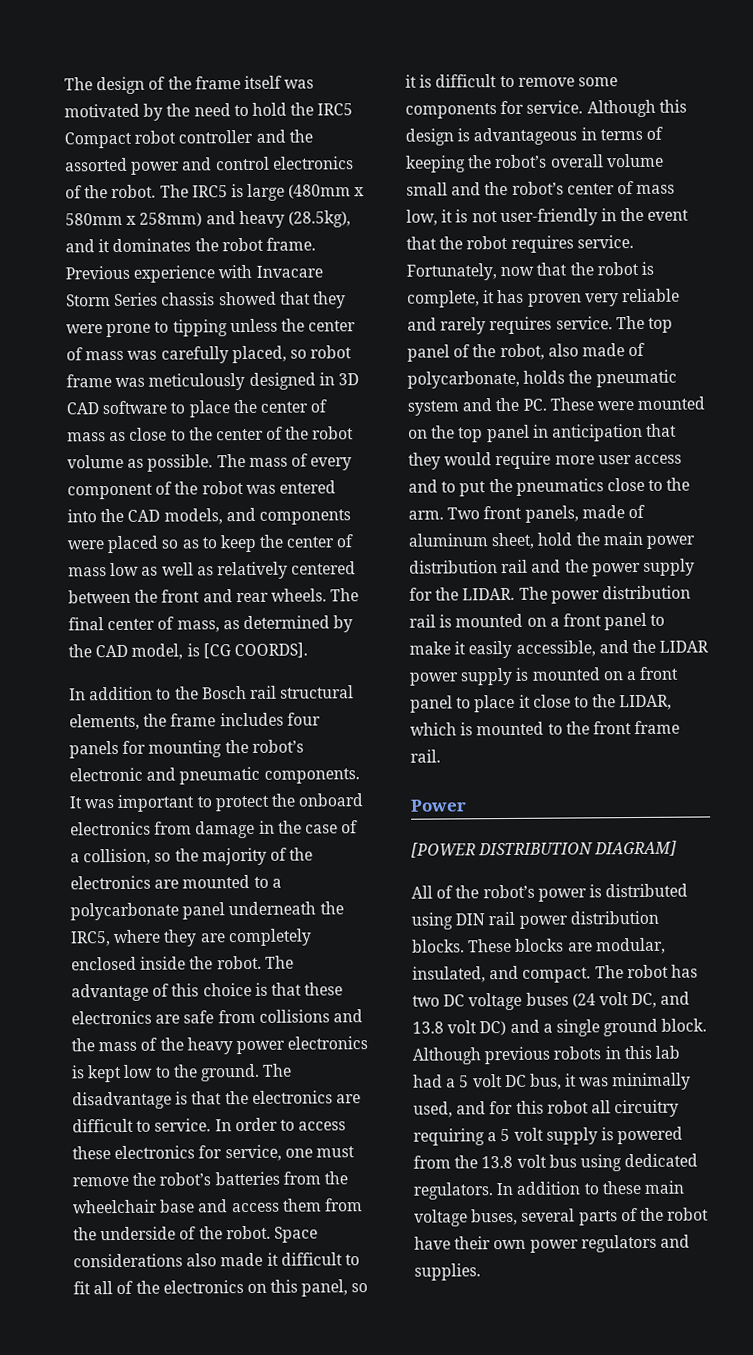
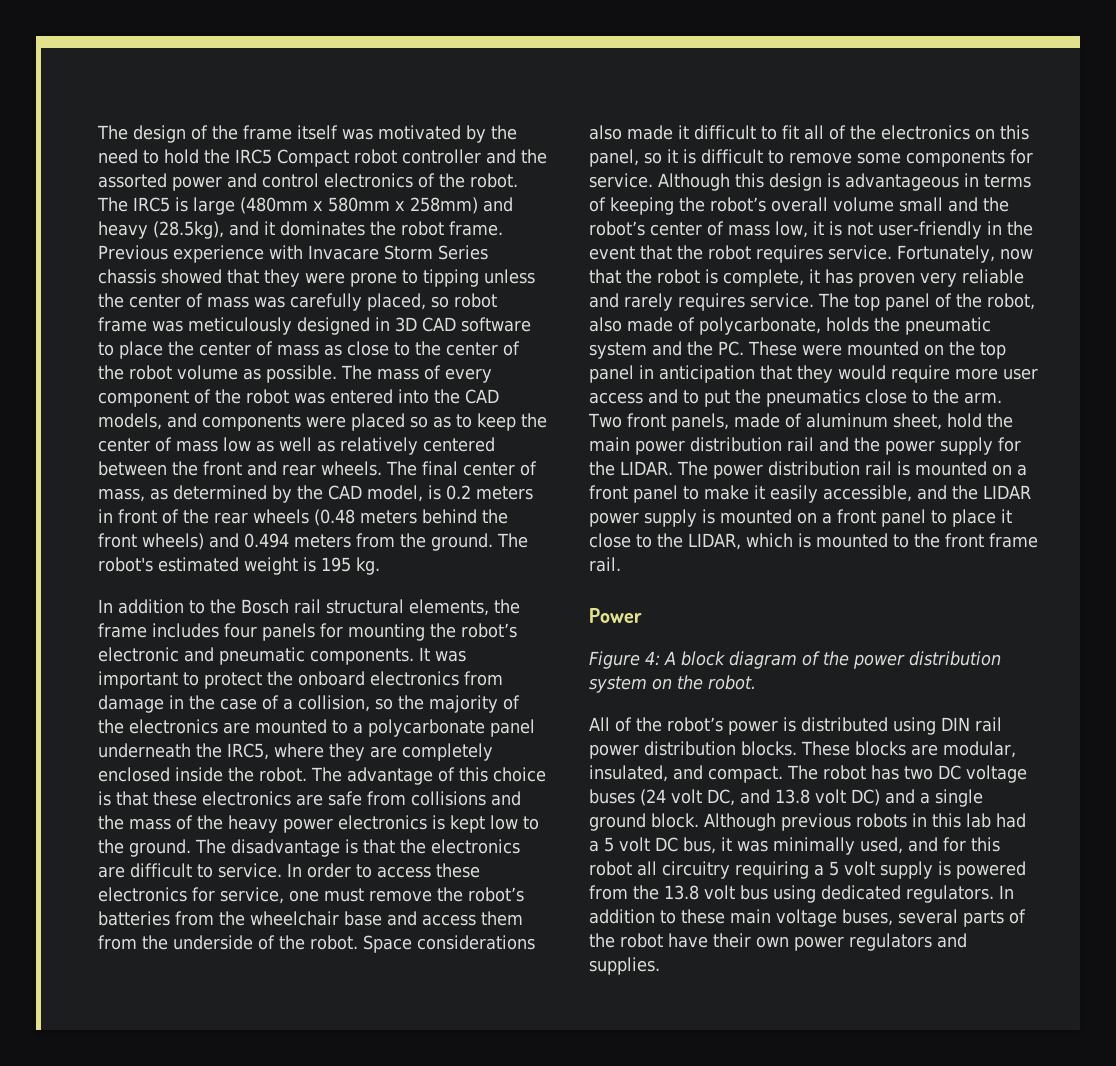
- The final center of mass, as determined by the CAD model, is [CG COORDS].
+ The final center of mass, as determined by the CAD model, is 0.2 meters in front of the rear wheels (0.48 meters behind the front wheels) and 0.494 meters from the ground. The robot's estimated weight is 195 kg.
- [POWER DISTRIBUTION DIAGRAM]
+ Figure 4: A block diagram of the power distribution system on the robot.

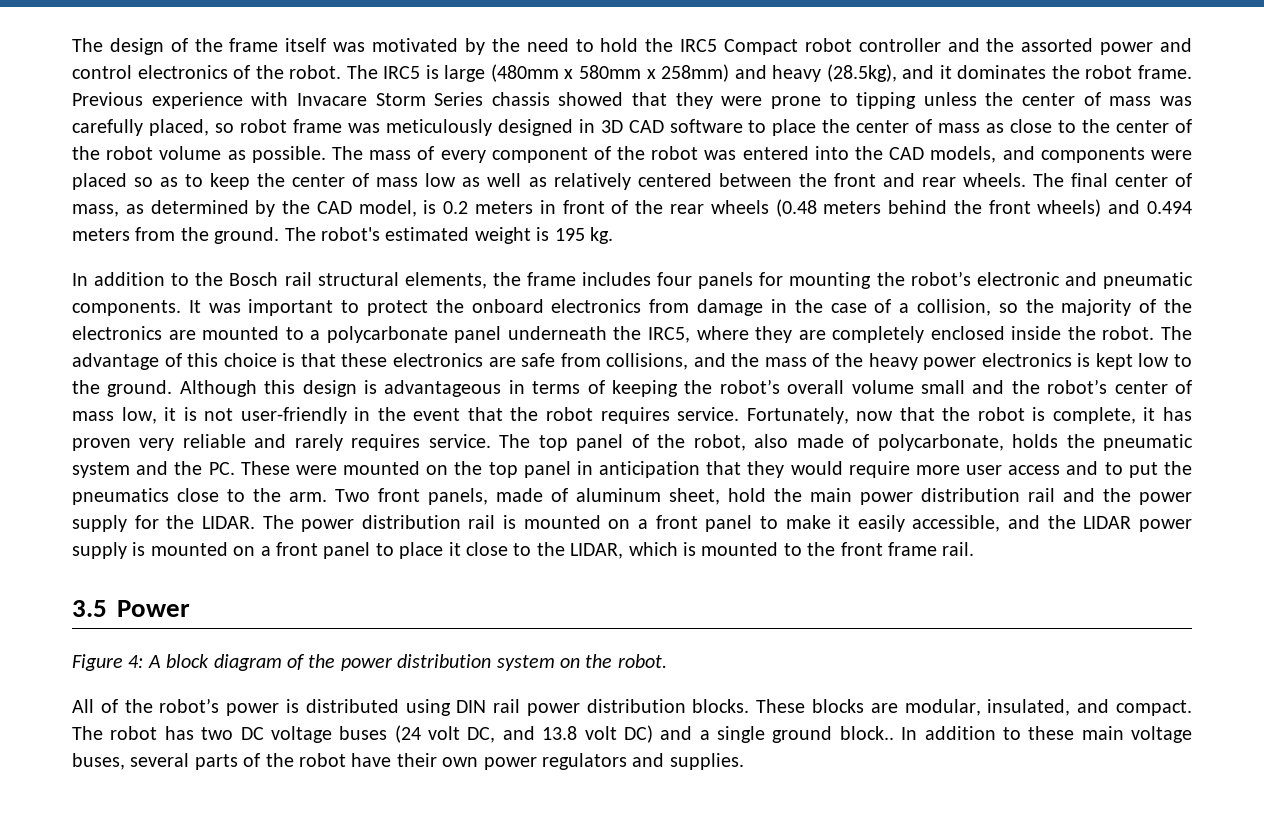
- The advantage of this choice is that these electronics are safe from collisions and the mass of the heavy power electronics is kept low to the ground.
+ The advantage of this choice is that these electronics are safe from collisions, and the mass of the heavy power electronics is kept low to the ground.
- The disadvantage is that the electronics are difficult to service. In order to access these electronics for service, one must remove the robot’s batteries from the wheelchair base and access them from the underside of the robot. Space considerations also made it difficult to fit all of the electronics on this panel, so it is difficult to remove some components for service.
- Power
+ 3.5 Power
- The robot has two DC voltage buses (24 volt DC, and 13.8 volt DC) and a single ground block. Although previous robots in this lab had a 5 volt DC bus, it was minimally used, and for this robot all circuitry requiring a 5 volt supply is powered from the 13.8 volt bus using dedicated regulators.
+ The robot has two DC voltage buses (24 volt DC, and 13.8 volt DC) and a single ground block..

